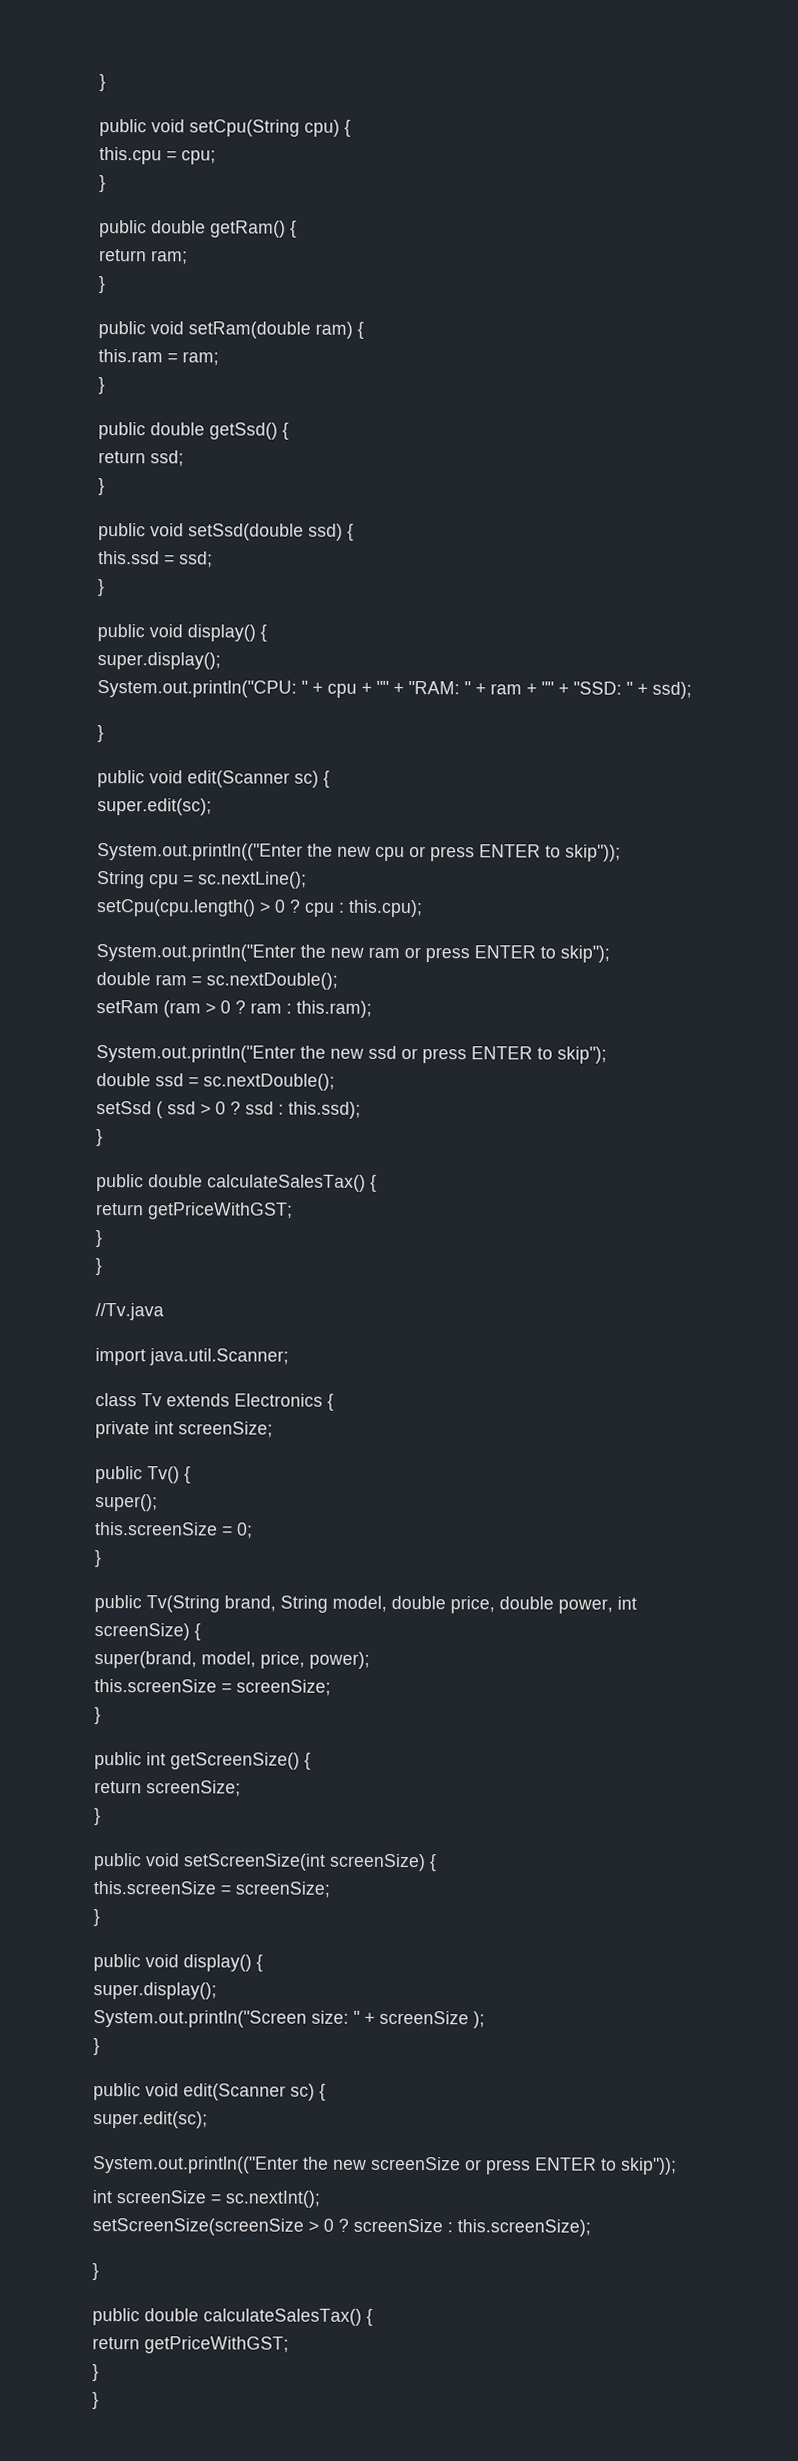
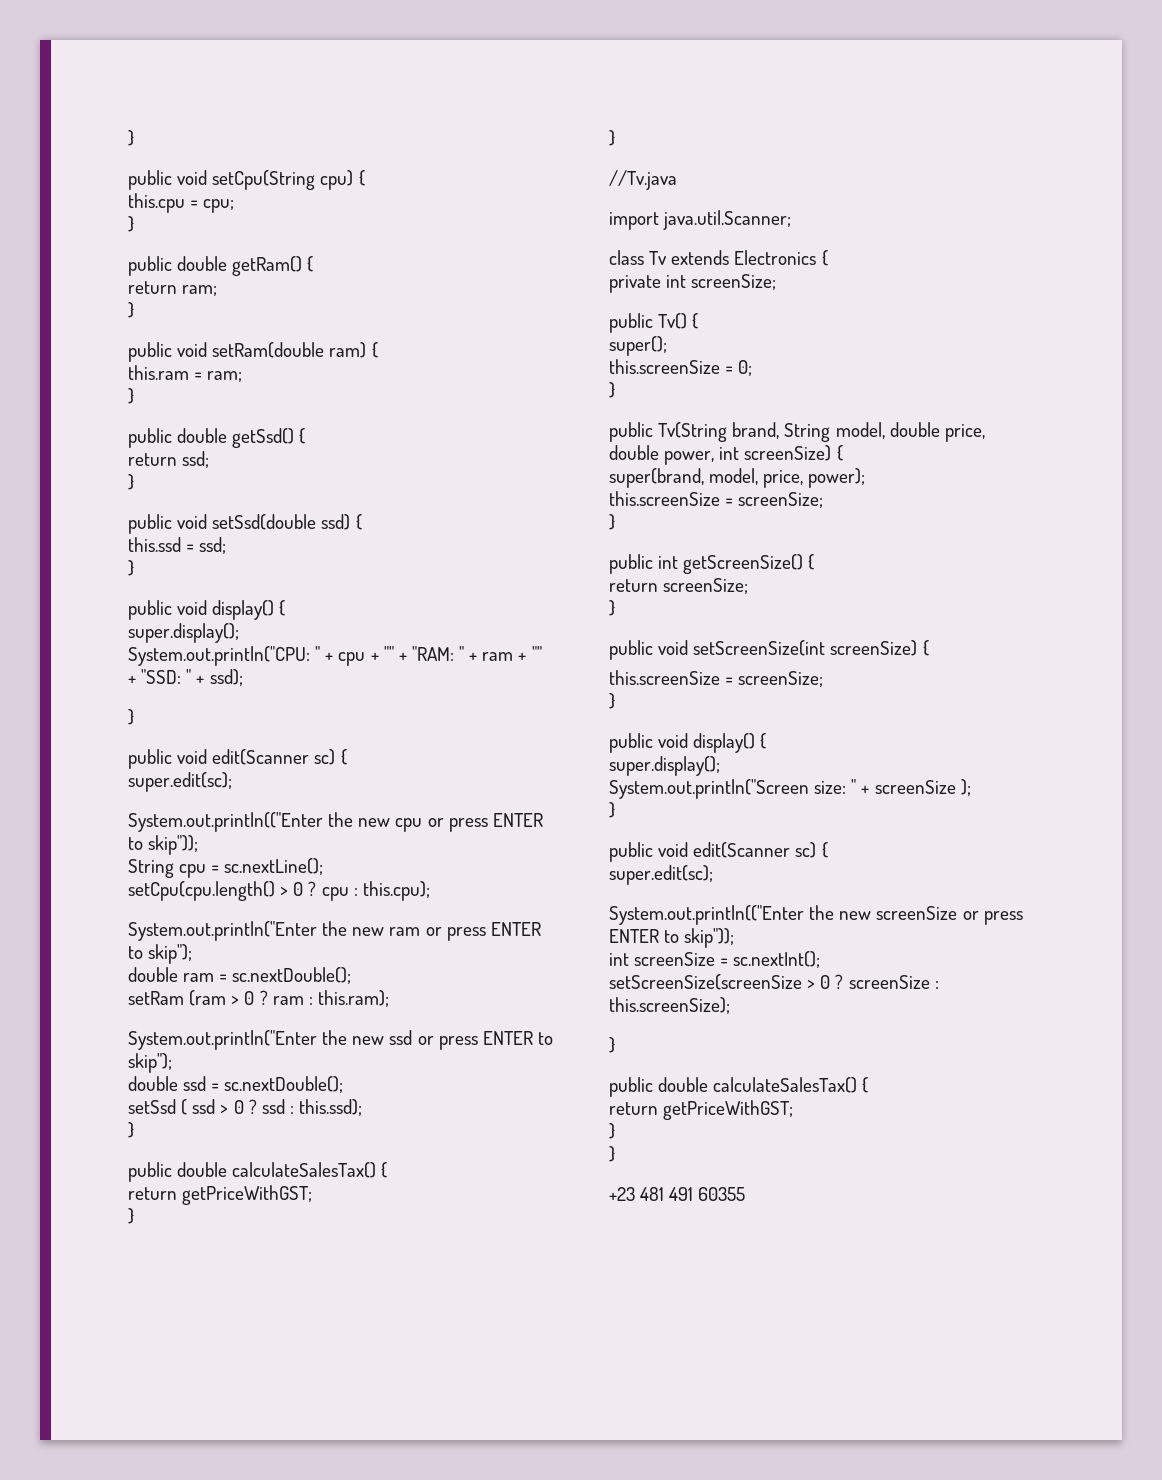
+ +23 481 491 60355

